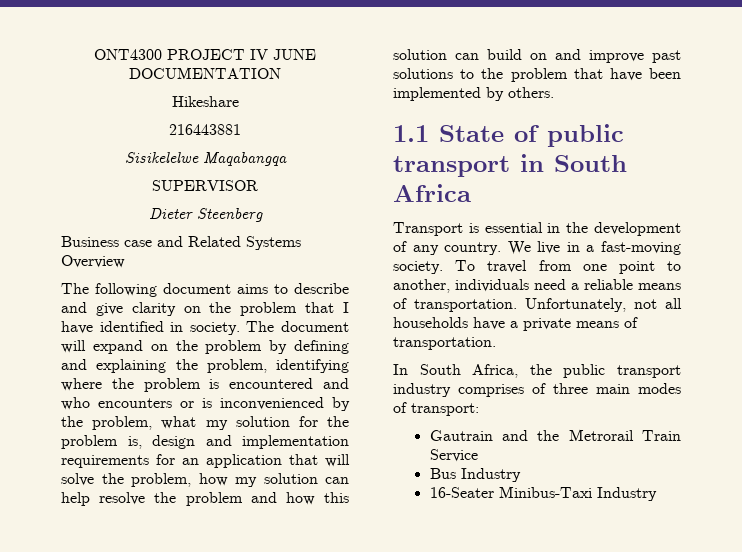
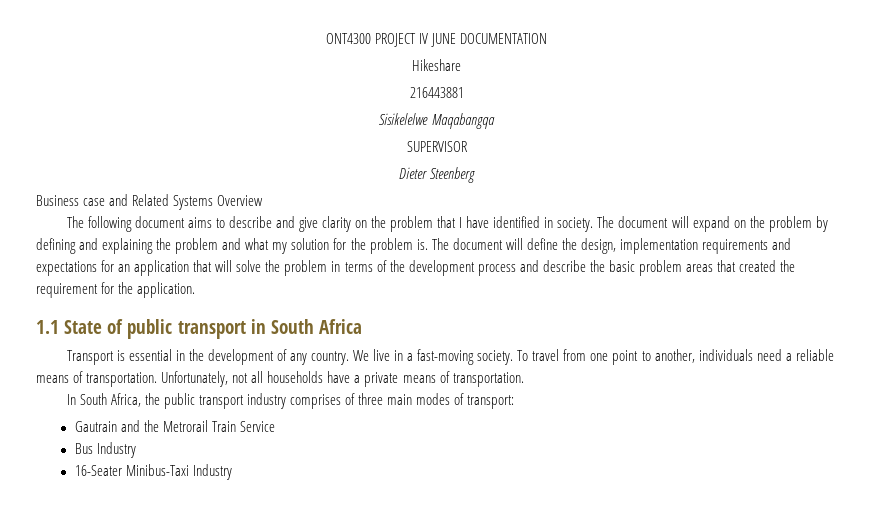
- The document will expand on the problem by defining and explaining the problem, identifying where the problem is encountered and who encounters or is inconvenienced by the problem, what my solution for the problem is, design and implementation requirements for an application that will solve the problem, how my solution can help resolve the problem and how this solution can build on and improve past solutions to the problem that have been implemented by others.
+ The document will expand on the problem by defining and explaining the problem and what my solution for the problem is. The document will define the design, implementation requirements and expectations for an application that will solve the problem in terms of the development process and describe the basic problem areas that created the requirement for the application.

